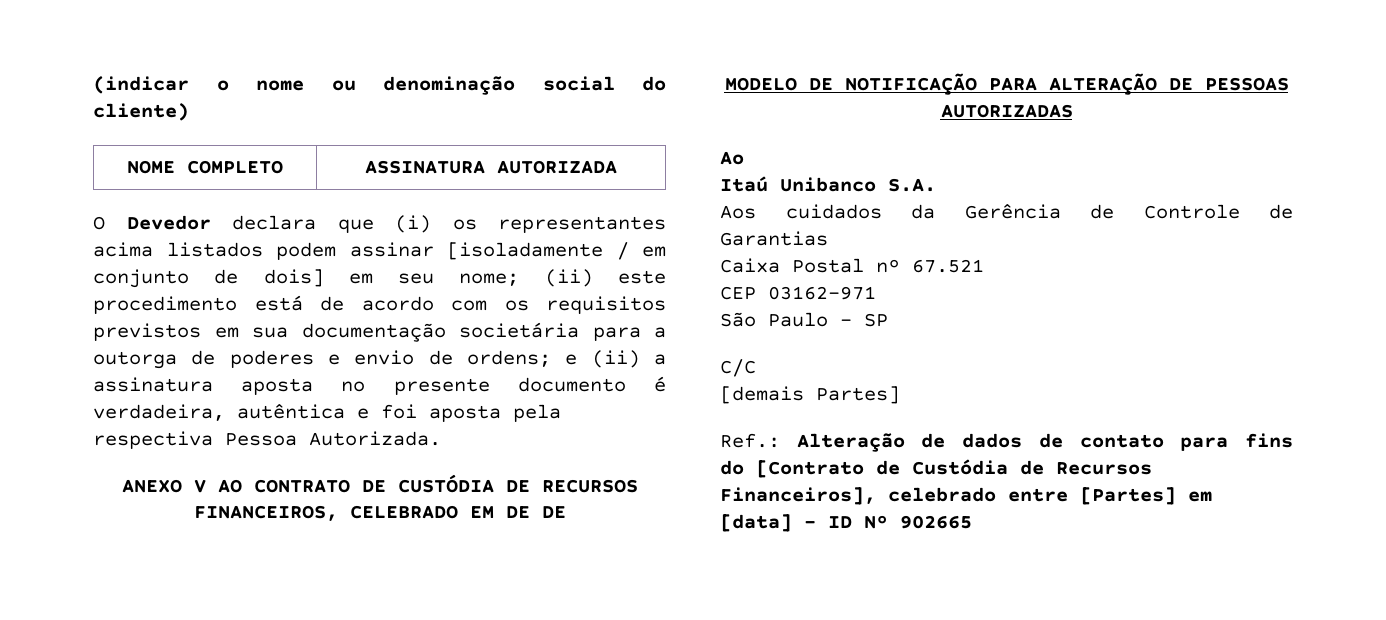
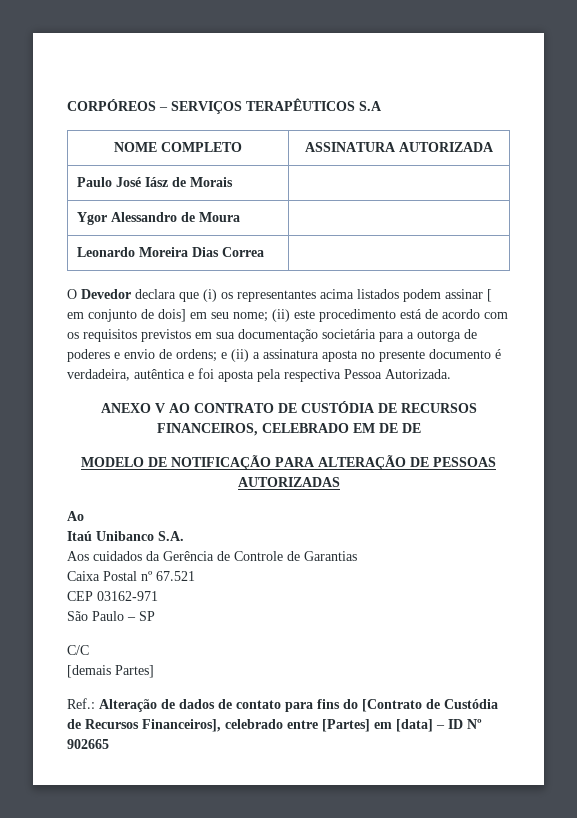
- (indicar o nome ou denominação social do cliente)
+ CORPÓREOS – SERVIÇOS TERAPÊUTICOS S.A
  NOME COMPLETO | ASSINATURA AUTORIZADA
+ Paulo José Iász de Morais |
+ Ygor Alessandro de Moura |
+ Leonardo Moreira Dias Correa |
- O Devedor declara que (i) os representantes acima listados podem assinar [isoladamente / em conjunto de dois] em seu nome; (ii) este procedimento está de acordo com os requisitos previstos em sua documentação societária para a outorga de poderes e envio de ordens; e (ii) a assinatura aposta no presente documento é verdadeira, autêntica e foi aposta pela respectiva Pessoa Autorizada.
+ O Devedor declara que (i) os representantes acima listados podem assinar [ em conjunto de dois] em seu nome; (ii) este procedimento está de acordo com os requisitos previstos em sua documentação societária para a outorga de poderes e envio de ordens; e (ii) a assinatura aposta no presente documento é verdadeira, autêntica e foi aposta pela respectiva Pessoa Autorizada.

